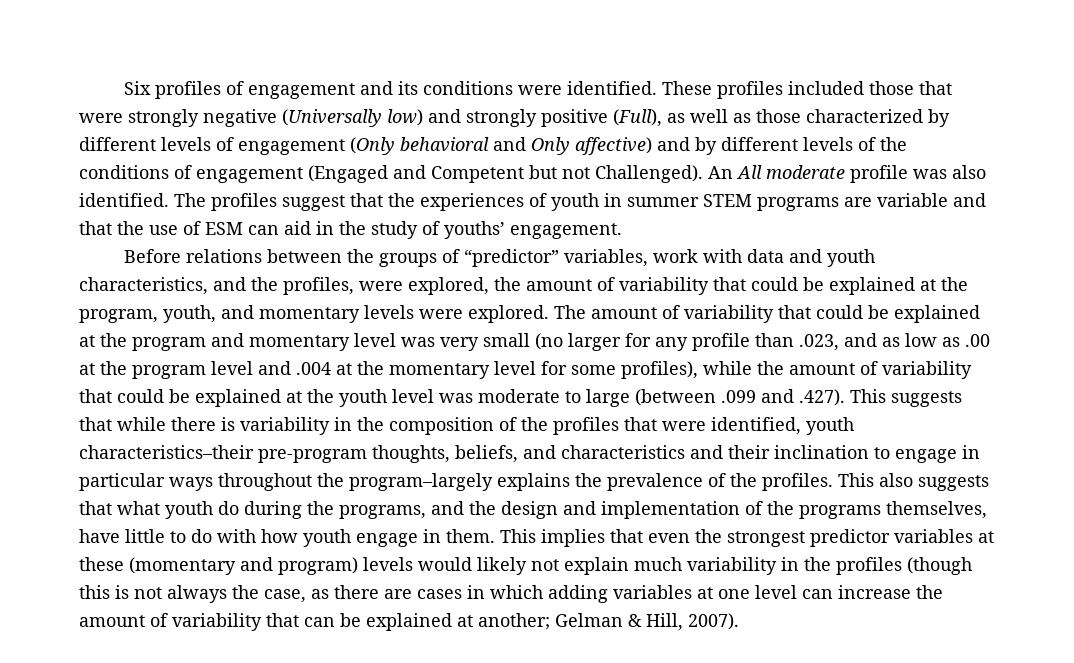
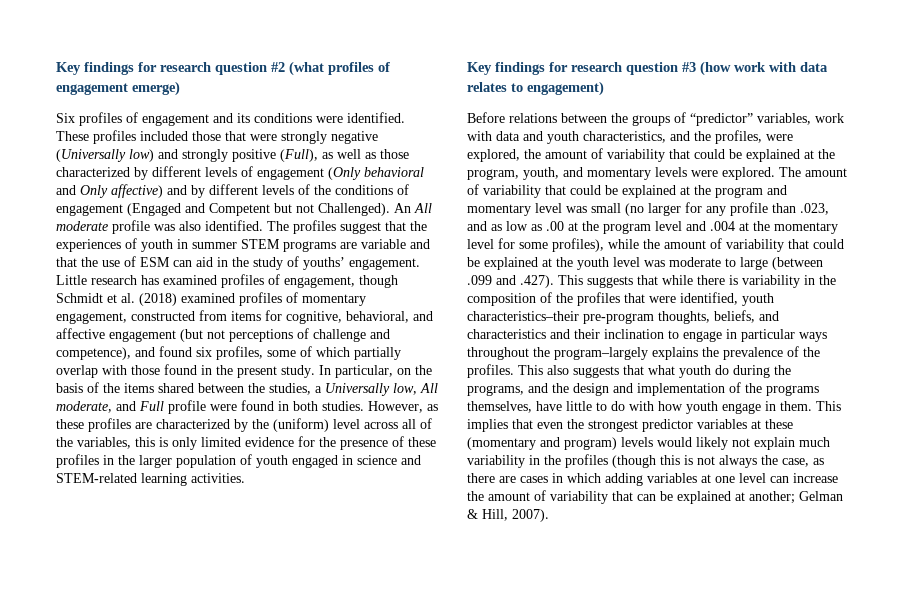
+ Key findings for research question #2 (what profiles of engagement emerge)
+ Little research has examined profiles of engagement, though Schmidt et al. (2018) examined profiles of momentary engagement, constructed from items for cognitive, behavioral, and affective engagement (but not perceptions of challenge and competence), and found six profiles, some of which partially overlap with those found in the present study. In particular, on the basis of the items shared between the studies, a Universally low, All moderate, and Full profile were found in both studies. However, as these profiles are characterized by the (uniform) level across all of the variables, this is only limited evidence for the presence of these profiles in the larger population of youth engaged in science and STEM-related learning activities.
+ Key findings for research question #3 (how work with data relates to engagement)
- The amount of variability that could be explained at the program and momentary level was very small (no larger for any profile than .023, and as low as .00 at the program level and .004 at the momentary level for some profiles), while the amount of variability that could be explained at the youth level was moderate to large (between .099 and .427). This suggests that while there is variability in the composition of the profiles that were identified, youth characteristics–their pre-program thoughts, beliefs, and characteristics and their inclination to engage in particular ways throughout the program–largely explains the prevalence of the profiles.
+ The amount of variability that could be explained at the program and momentary level was small (no larger for any profile than .023, and as low as .00 at the program level and .004 at the momentary level for some profiles), while the amount of variability that could be explained at the youth level was moderate to large (between .099 and .427). This suggests that while there is variability in the composition of the profiles that were identified, youth characteristics–their pre-program thoughts, beliefs, and characteristics and their inclination to engage in particular ways throughout the program–largely explains the prevalence of the profiles.

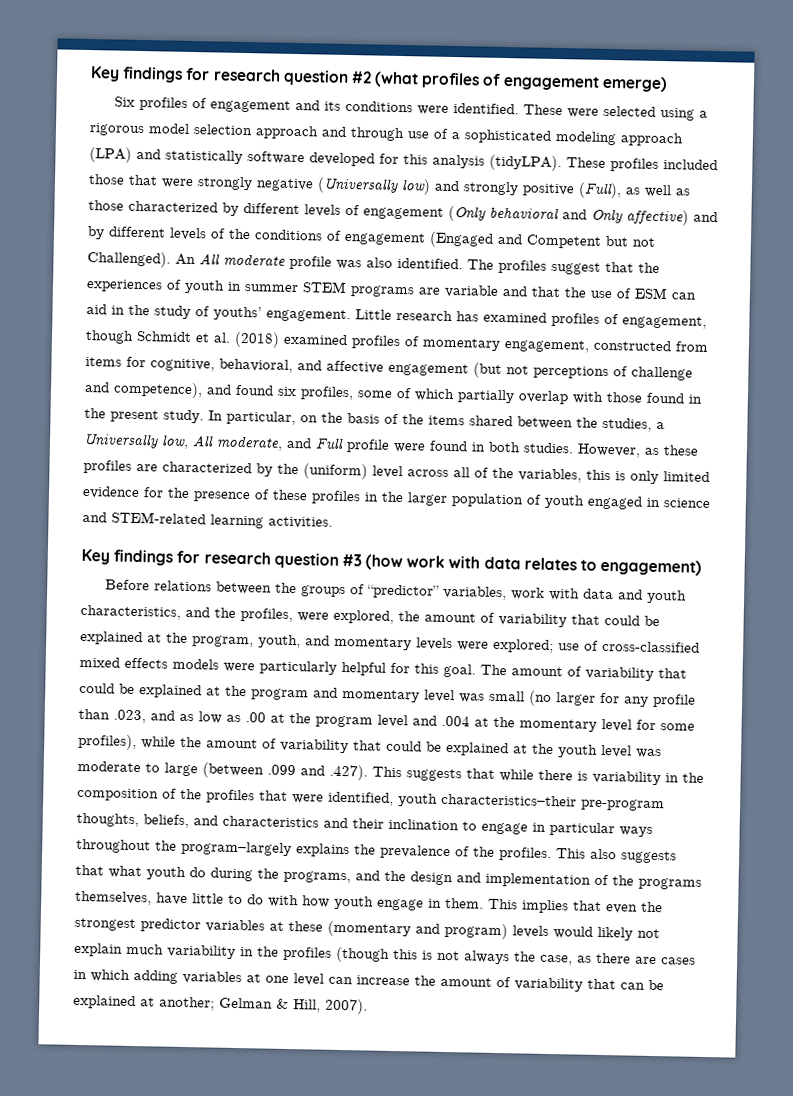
- These profiles included those that were strongly negative (Universally low) and strongly positive (Full), as well as those characterized by different levels of engagement (Only behavioral and Only affective) and by different levels of the conditions of engagement (Engaged and Competent but not Challenged).
+ These were selected using a rigorous model selection approach and through use of a sophisticated modeling approach (LPA) and statistically software developed for this analysis (tidyLPA). These profiles included those that were strongly negative (Universally low) and strongly positive (Full), as well as those characterized by different levels of engagement (Only behavioral and Only affective) and by different levels of the conditions of engagement (Engaged and Competent but not Challenged).
- Before relations between the groups of “predictor” variables, work with data and youth characteristics, and the profiles, were explored, the amount of variability that could be explained at the program, youth, and momentary levels were explored.
+ Before relations between the groups of “predictor” variables, work with data and youth characteristics, and the profiles, were explored, the amount of variability that could be explained at the program, youth, and momentary levels were explored; use of cross-classified mixed effects models were particularly helpful for this goal.

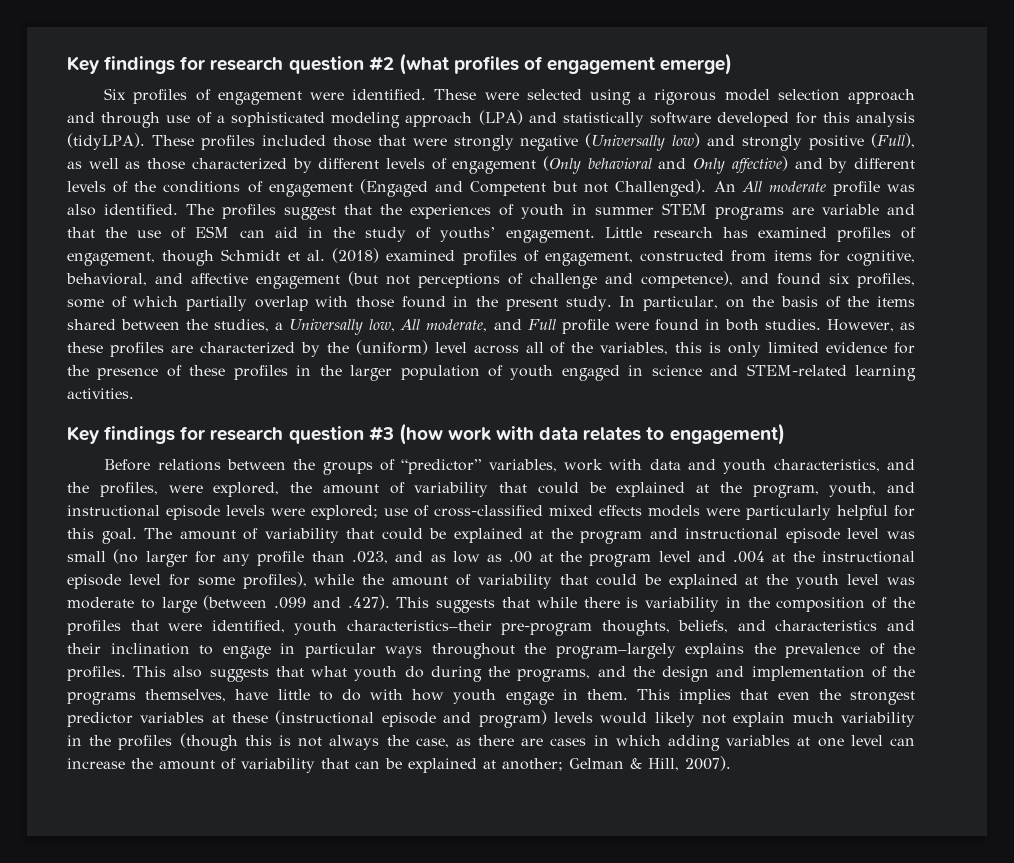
- Six profiles of engagement and its conditions were identified.
+ Six profiles of engagement were identified.
- Little research has examined profiles of engagement, though Schmidt et al. (2018) examined profiles of momentary engagement, constructed from items for cognitive, behavioral, and affective engagement (but not perceptions of challenge and competence), and found six profiles, some of which partially overlap with those found in the present study.
+ Little research has examined profiles of engagement, though Schmidt et al. (2018) examined profiles of engagement, constructed from items for cognitive, behavioral, and affective engagement (but not perceptions of challenge and competence), and found six profiles, some of which partially overlap with those found in the present study.
- Before relations between the groups of “predictor” variables, work with data and youth characteristics, and the profiles, were explored, the amount of variability that could be explained at the program, youth, and momentary levels were explored; use of cross-classified mixed effects models were particularly helpful for this goal.
+ Before relations between the groups of “predictor” variables, work with data and youth characteristics, and the profiles, were explored, the amount of variability that could be explained at the program, youth, and instructional episode levels were explored; use of cross-classified mixed effects models were particularly helpful for this goal.
- The amount of variability that could be explained at the program and momentary level was small (no larger for any profile than .023, and as low as .00 at the program level and .004 at the momentary level for some profiles), while the amount of variability that could be explained at the youth level was moderate to large (between .099 and .427). This suggests that while there is variability in the composition of the profiles that were identified, youth characteristics–their pre-program thoughts, beliefs, and characteristics and their inclination to engage in particular ways throughout the program–largely explains the prevalence of the profiles.
+ The amount of variability that could be explained at the program and instructional episode level was small (no larger for any profile than .023, and as low as .00 at the program level and .004 at the instructional episode level for some profiles), while the amount of variability that could be explained at the youth level was moderate to large (between .099 and .427). This suggests that while there is variability in the composition of the profiles that were identified, youth characteristics–their pre-program thoughts, beliefs, and characteristics and their inclination to engage in particular ways throughout the program–largely explains the prevalence of the profiles.
- This implies that even the strongest predictor variables at these (momentary and program) levels would likely not explain much variability in the profiles (though this is not always the case, as there are cases in which adding variables at one level can increase the amount of variability that can be explained at another; Gelman & Hill, 2007).
+ This implies that even the strongest predictor variables at these (instructional episode and program) levels would likely not explain much variability in the profiles (though this is not always the case, as there are cases in which adding variables at one level can increase the amount of variability that can be explained at another; Gelman & Hill, 2007).

